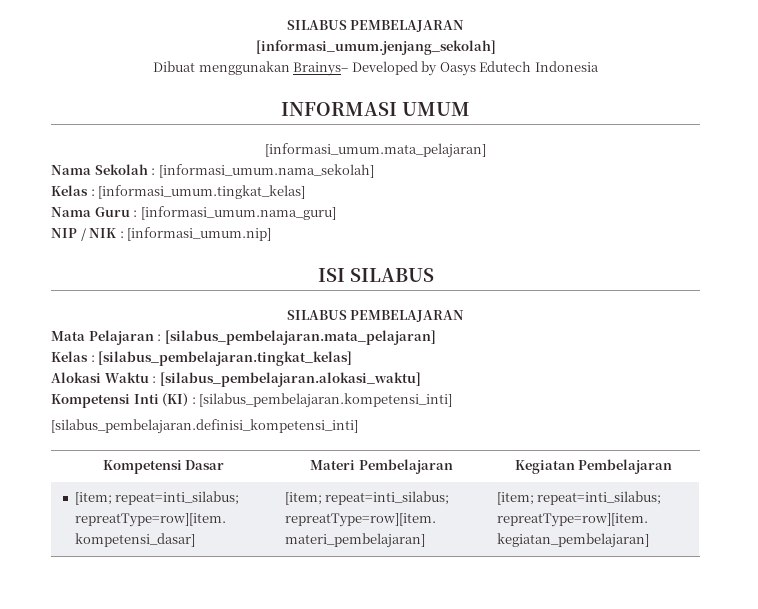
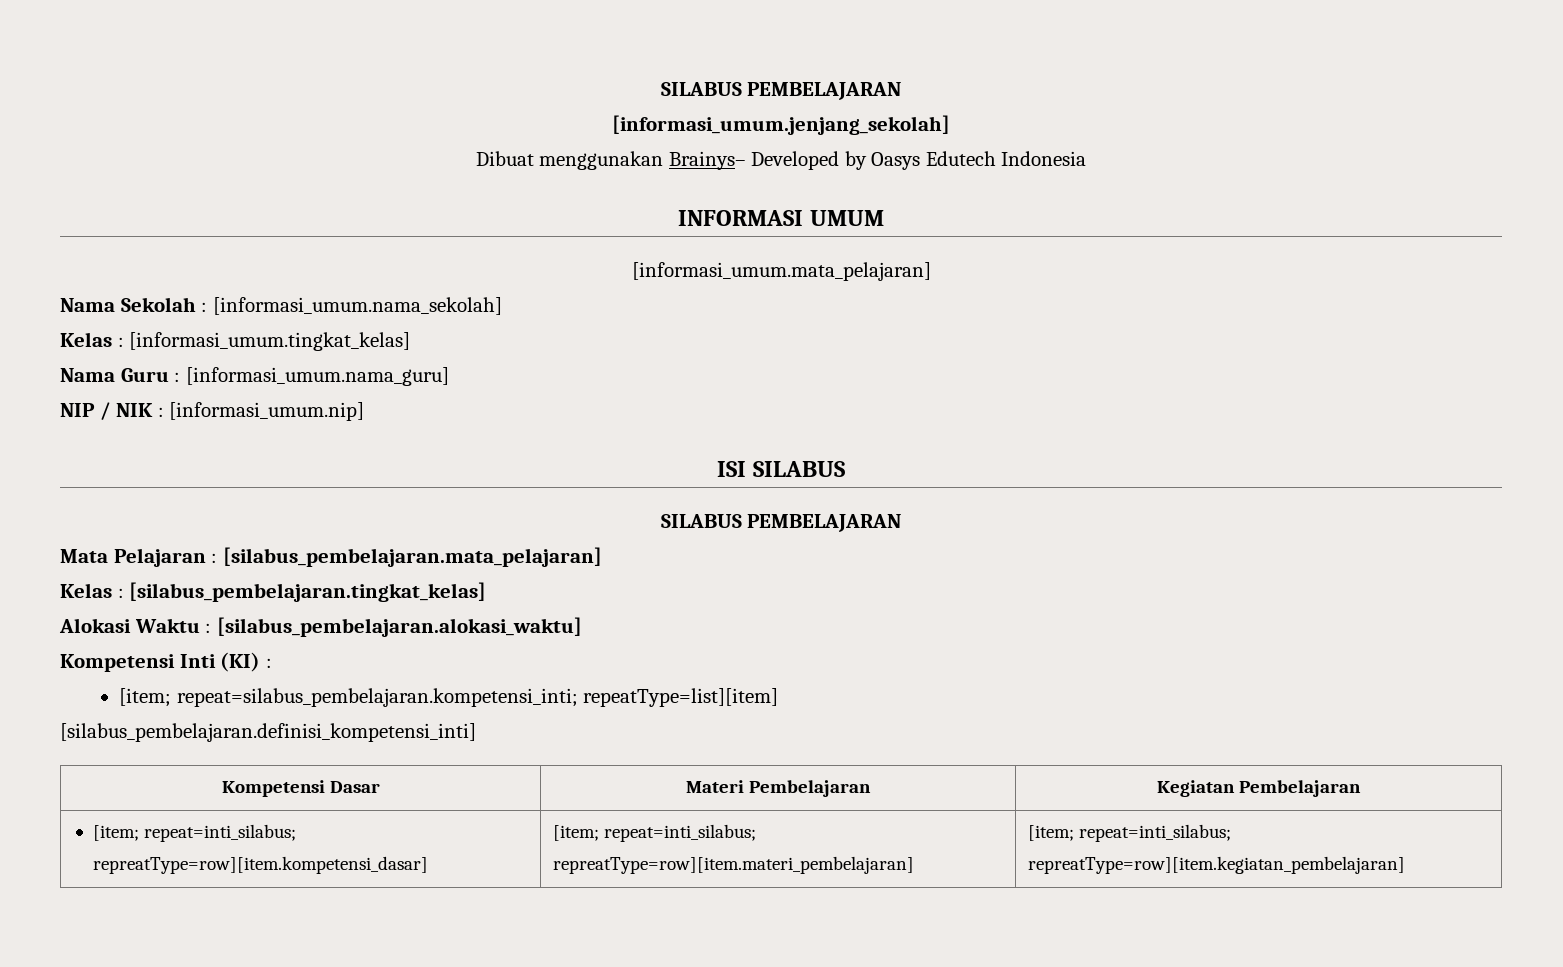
- Kompetensi Inti (KI) : [silabus_pembelajaran.kompetensi_inti]
+ Kompetensi Inti (KI) :
+ [item; repeat=silabus_pembelajaran.kompetensi_inti; repeatType=list][item]

